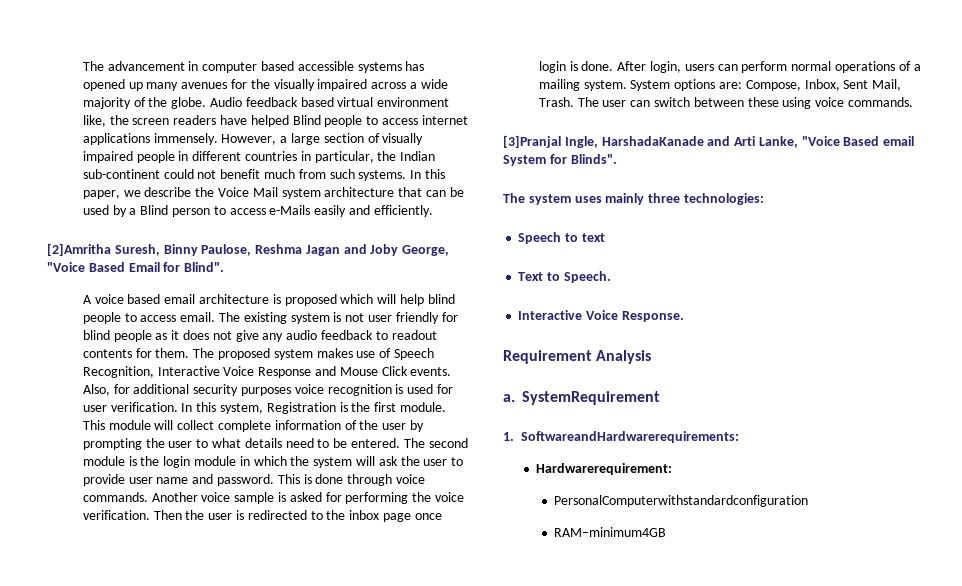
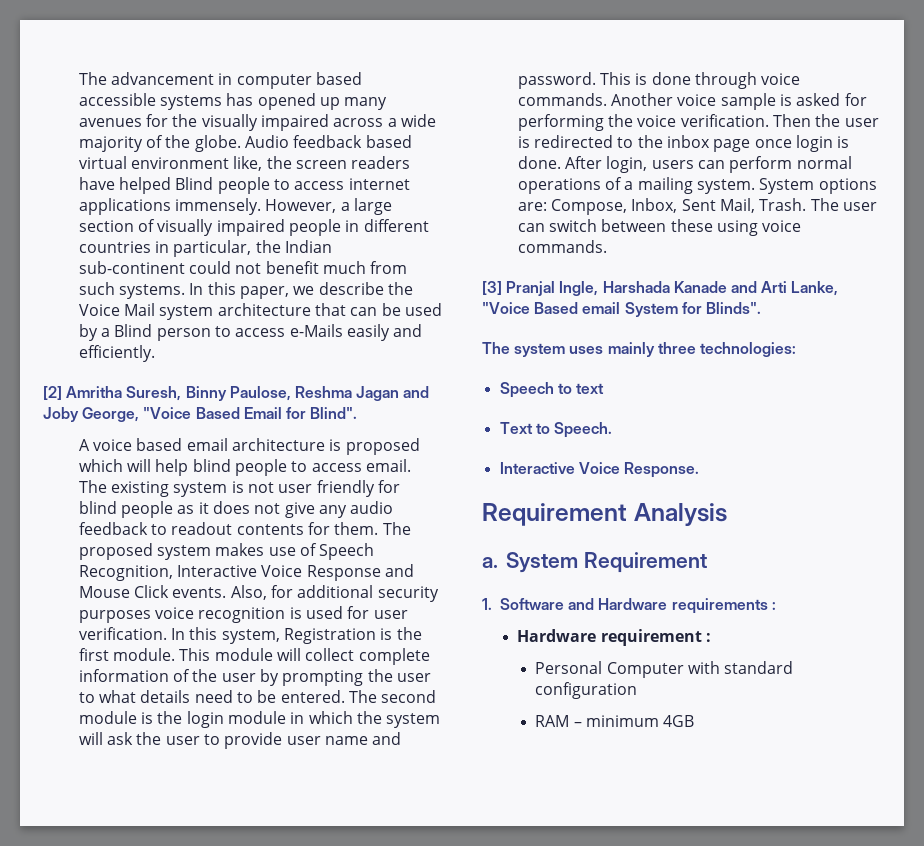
- [2]Amritha Suresh, Binny Paulose, Reshma Jagan and Joby George, "Voice Based Email for Blind".
+ [2] Amritha Suresh, Binny Paulose, Reshma Jagan and Joby George, "Voice Based Email for Blind".
- [3]Pranjal Ingle, HarshadaKanade and Arti Lanke, "Voice Based email System for Blinds".
+ [3] Pranjal Ingle, Harshada Kanade and Arti Lanke, "Voice Based email System for Blinds".
- SystemRequirement
+ System Requirement
- 1. SoftwareandHardwarerequirements:
- Hardwarerequirement:
- PersonalComputerwithstandardconfiguration
- RAM–minimum4GB
+ 1. Software and Hardware requirements :
+ Hardware requirement :
+ Personal Computer with standard configuration
+ RAM – minimum 4GB

